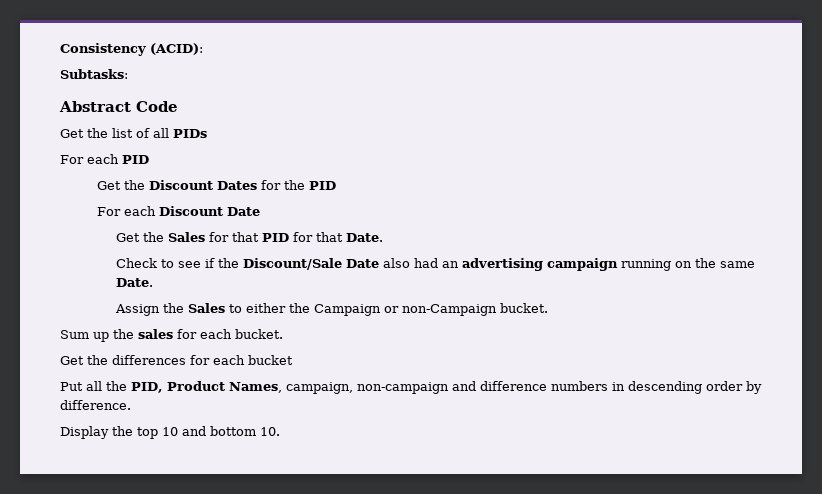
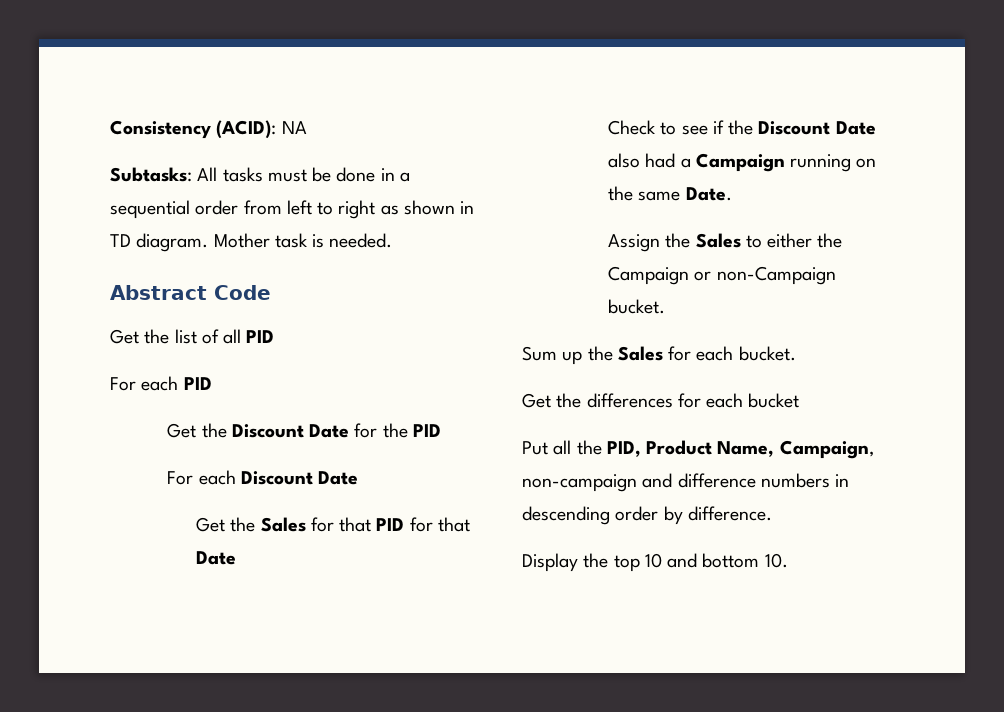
- Consistency (ACID):
+ Consistency (ACID): NA
- Subtasks:
+ Subtasks: All tasks must be done in a sequential order from left to right as shown in TD diagram. Mother task is needed.
- Get the list of all PIDs
+ Get the list of all PID
- Get the Discount Dates for the PID
+ Get the Discount Date for the PID
- Get the Sales for that PID for that Date.
+ Get the Sales for that PID for that Date
- Check to see if the Discount/Sale Date also had an advertising campaign running on the same Date.
+ Check to see if the Discount Date also had a Campaign running on the same Date.
- Sum up the sales for each bucket.
+ Sum up the Sales for each bucket.
- Put all the PID, Product Names, campaign, non-campaign and difference numbers in descending order by difference.
+ Put all the PID, Product Name, Campaign, non-campaign and difference numbers in descending order by difference.

